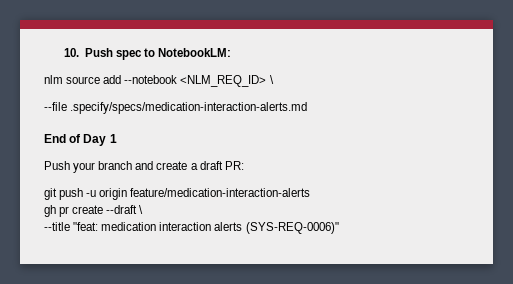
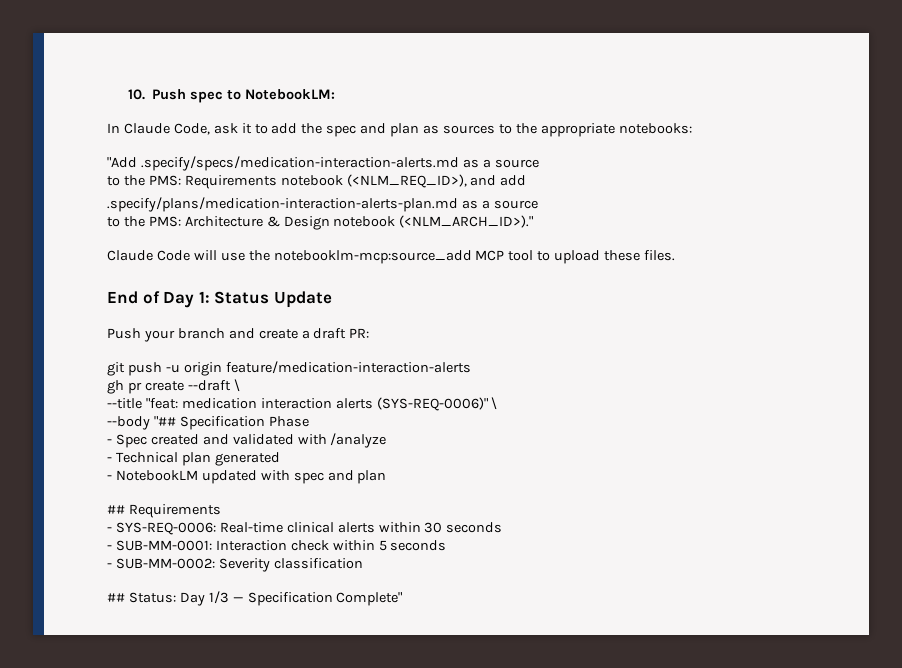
- nlm source add --notebook <NLM_REQ_ID> \
- --file .specify/specs/medication-interaction-alerts.md
+ In Claude Code, ask it to add the spec and plan as sources to the appropriate notebooks:
+ "Add .specify/specs/medication-interaction-alerts.md as a source
+ to the PMS: Requirements notebook (<NLM_REQ_ID>), and add
+ .specify/plans/medication-interaction-alerts-plan.md as a source
+ to the PMS: Architecture & Design notebook (<NLM_ARCH_ID>)."
+ Claude Code will use the notebooklm-mcp:source_add MCP tool to upload these files.
- End of Day 1
+ End of Day 1: Status Update
- --title "feat: medication interaction alerts (SYS-REQ-0006)"
+ --title "feat: medication interaction alerts (SYS-REQ-0006)" \
+ --body "## Specification Phase
+ - Spec created and validated with /analyze
+ - Technical plan generated
+ - NotebookLM updated with spec and plan
+ ## Requirements
+ - SYS-REQ-0006: Real-time clinical alerts within 30 seconds
+ - SUB-MM-0001: Interaction check within 5 seconds
+ - SUB-MM-0002: Severity classification
+ ## Status: Day 1/3 — Specification Complete"

